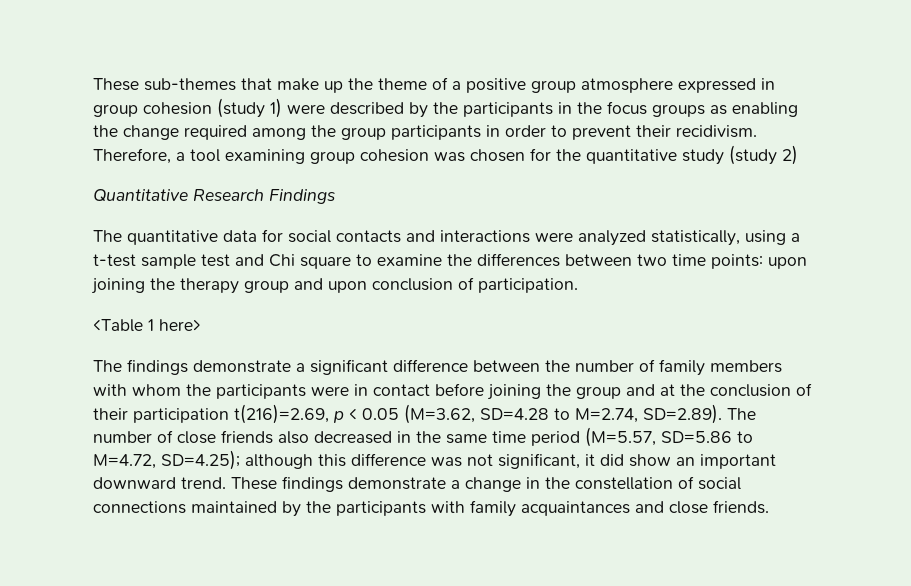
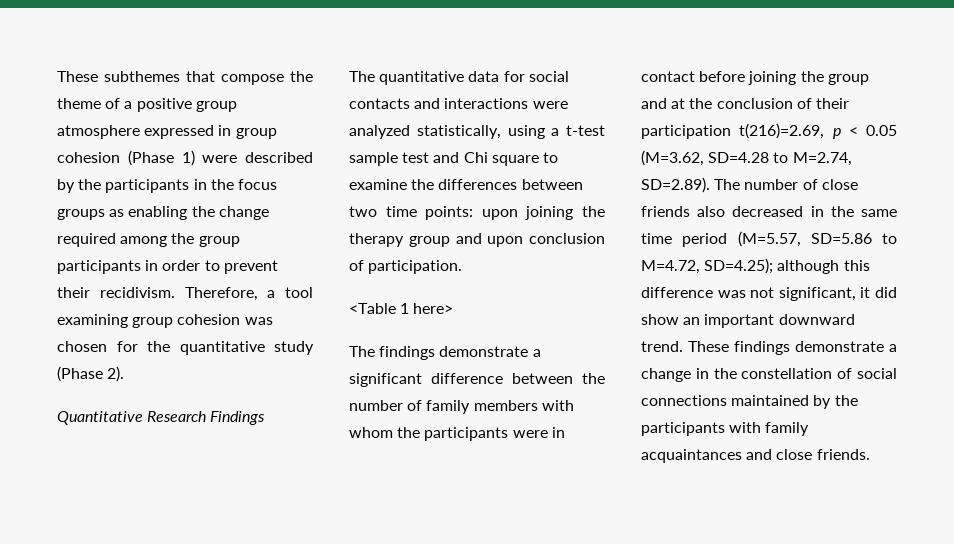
- These sub-themes that make up the theme of a positive group atmosphere expressed in group cohesion (study 1) were described by the participants in the focus groups as enabling the change required among the group participants in order to prevent their recidivism.
+ These subthemes that compose the theme of a positive group atmosphere expressed in group cohesion (Phase 1) were described by the participants in the focus groups as enabling the change required among the group participants in order to prevent their recidivism.
- Therefore, a tool examining group cohesion was chosen for the quantitative study (study 2)
+ Therefore, a tool examining group cohesion was chosen for the quantitative study (Phase 2).

